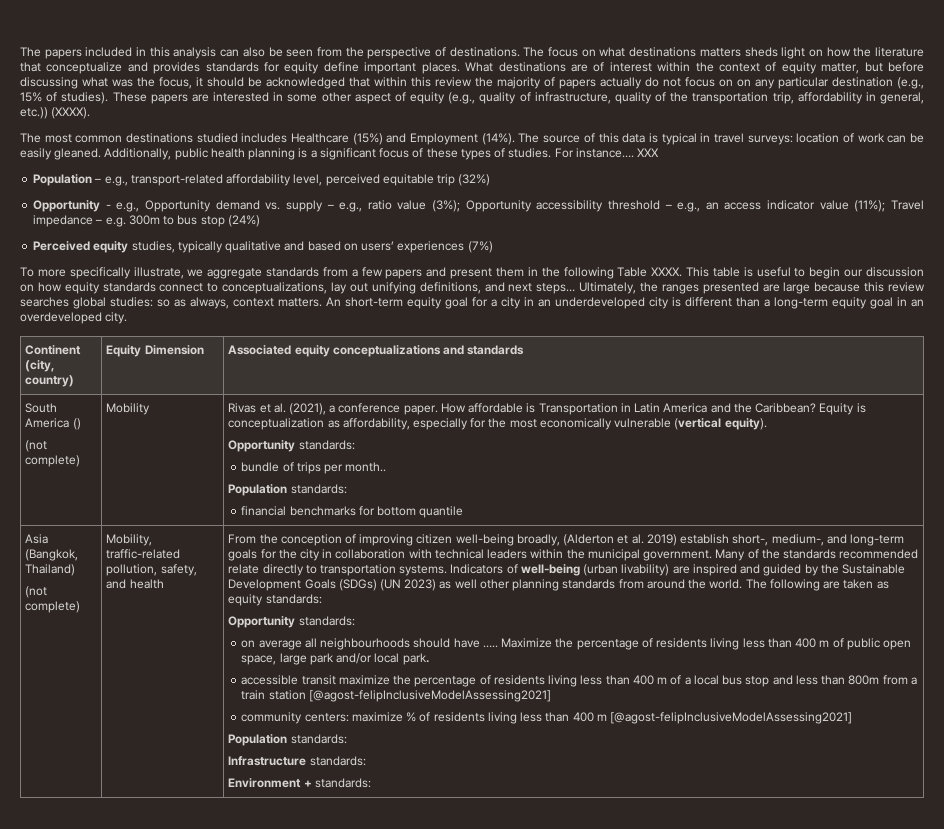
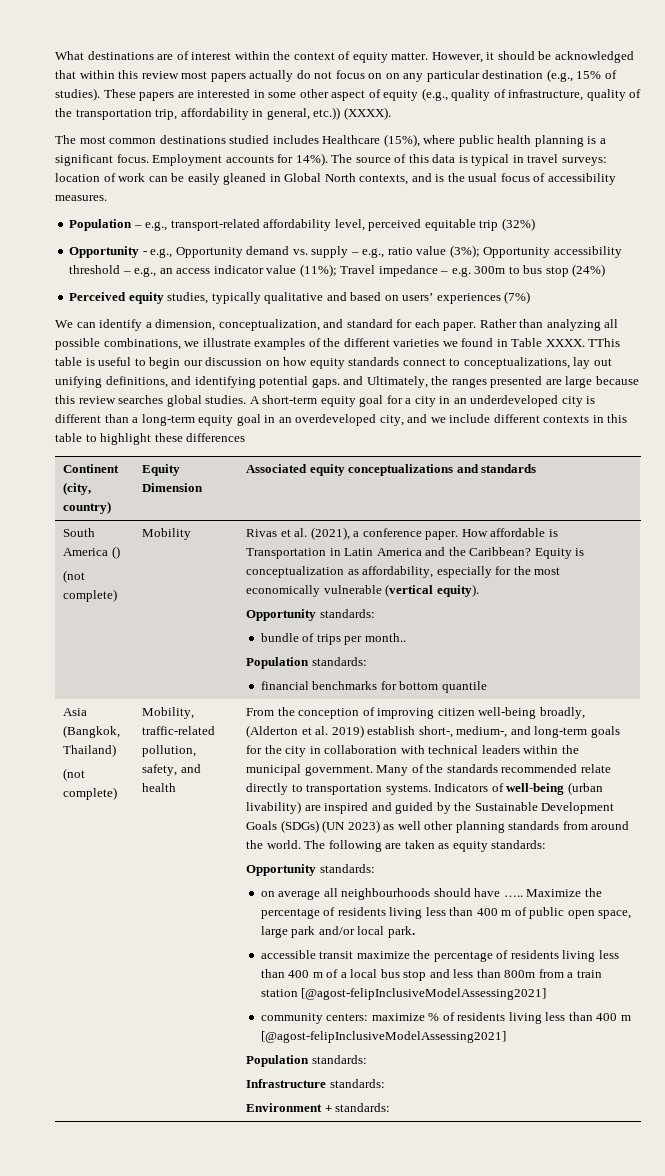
- The papers included in this analysis can also be seen from the perspective of destinations. The focus on what destinations matters sheds light on how the literature that conceptualize and provides standards for equity define important places. What destinations are of interest within the context of equity matter, but before discussing what was the focus, it should be acknowledged that within this review the majority of papers actually do not focus on on any particular destination (e.g., 15% of studies).
+ What destinations are of interest within the context of equity matter. However, it should be acknowledged that within this review most papers actually do not focus on on any particular destination (e.g., 15% of studies).
- The most common destinations studied includes Healthcare (15%) and Employment (14%).
+ The most common destinations studied includes Healthcare (15%), where public health planning is a significant focus. Employment accounts for 14%).
- The source of this data is typical in travel surveys: location of work can be easily gleaned. Additionally, public health planning is a significant focus of these types of studies. For instance…. XXX
+ The source of this data is typical in travel surveys: location of work can be easily gleaned in Global North contexts, and is the usual focus of accessibility measures.
- To more specifically illustrate, we aggregate standards from a few papers and present them in the following Table XXXX.
+ We can identify a dimension, conceptualization, and standard for each paper. Rather than analyzing all possible combinations, we illustrate examples of the different varieties we found in Table XXXX.
- This table is useful to begin our discussion on how equity standards connect to conceptualizations, lay out unifying definitions, and next steps… Ultimately, the ranges presented are large because this review searches global studies: so as always, context matters. An short-term equity goal for a city in an underdeveloped city is different than a long-term equity goal in an overdeveloped city.
+ TThis table is useful to begin our discussion on how equity standards connect to conceptualizations, lay out unifying definitions, and identifying potential gaps. and Ultimately, the ranges presented are large because this review searches global studies. A short-term equity goal for a city in an underdeveloped city is different than a long-term equity goal in an overdeveloped city, and we include different contexts in this table to highlight these differences

